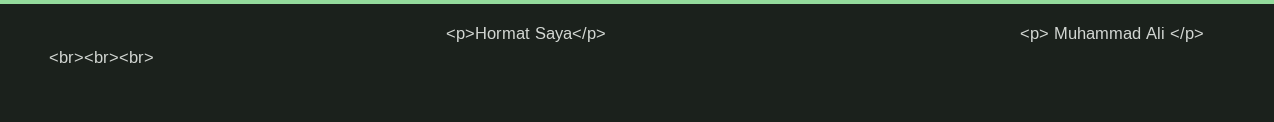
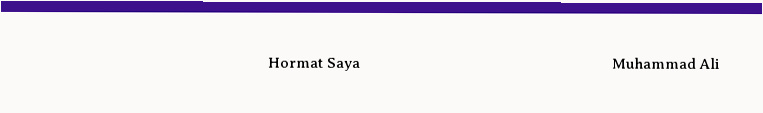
- <p>Hormat Saya</p>
- <br><br><br>
- <p> Muhammad Ali </p>
+ Hormat Saya
+ Muhammad Ali

